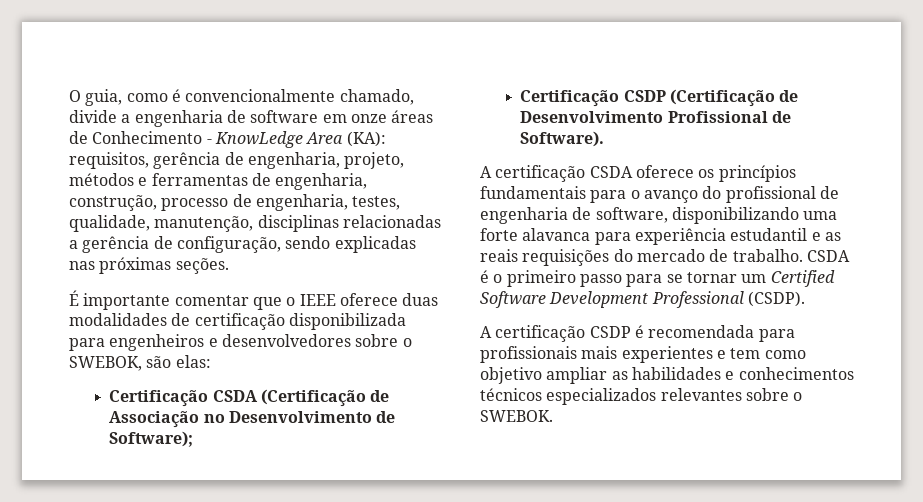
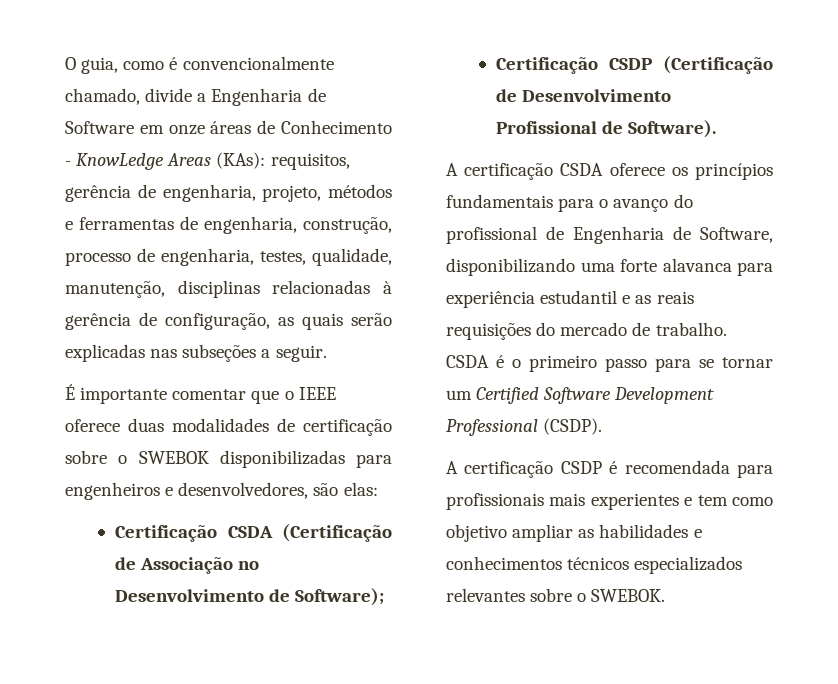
- O guia, como é convencionalmente chamado, divide a engenharia de software em onze áreas de Conhecimento - KnowLedge Area (KA): requisitos, gerência de engenharia, projeto, métodos e ferramentas de engenharia, construção, processo de engenharia, testes, qualidade, manutenção, disciplinas relacionadas a gerência de configuração, sendo explicadas nas próximas seções.
+ O guia, como é convencionalmente chamado, divide a Engenharia de Software em onze áreas de Conhecimento - KnowLedge Areas (KAs): requisitos, gerência de engenharia, projeto, métodos e ferramentas de engenharia, construção, processo de engenharia, testes, qualidade, manutenção, disciplinas relacionadas à gerência de configuração, as quais serão explicadas nas subseções a seguir.
- É importante comentar que o IEEE oferece duas modalidades de certificação disponibilizada para engenheiros e desenvolvedores sobre o SWEBOK, são elas:
+ É importante comentar que o IEEE oferece duas modalidades de certificação sobre o SWEBOK disponibilizadas para engenheiros e desenvolvedores, são elas:
- A certificação CSDA oferece os princípios fundamentais para o avanço do profissional de engenharia de software, disponibilizando uma forte alavanca para experiência estudantil e as reais requisições do mercado de trabalho.
+ A certificação CSDA oferece os princípios fundamentais para o avanço do profissional de Engenharia de Software, disponibilizando uma forte alavanca para experiência estudantil e as reais requisições do mercado de trabalho.

